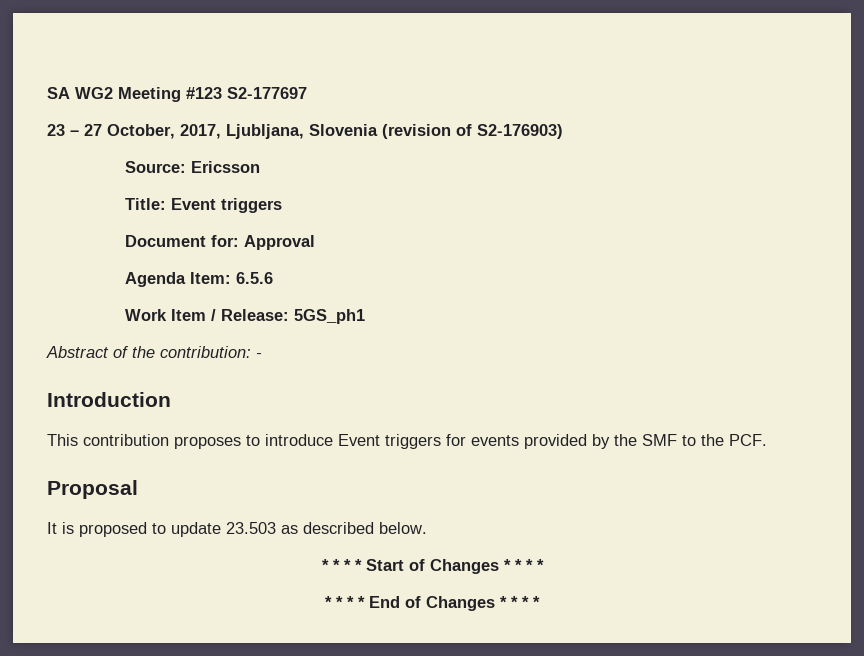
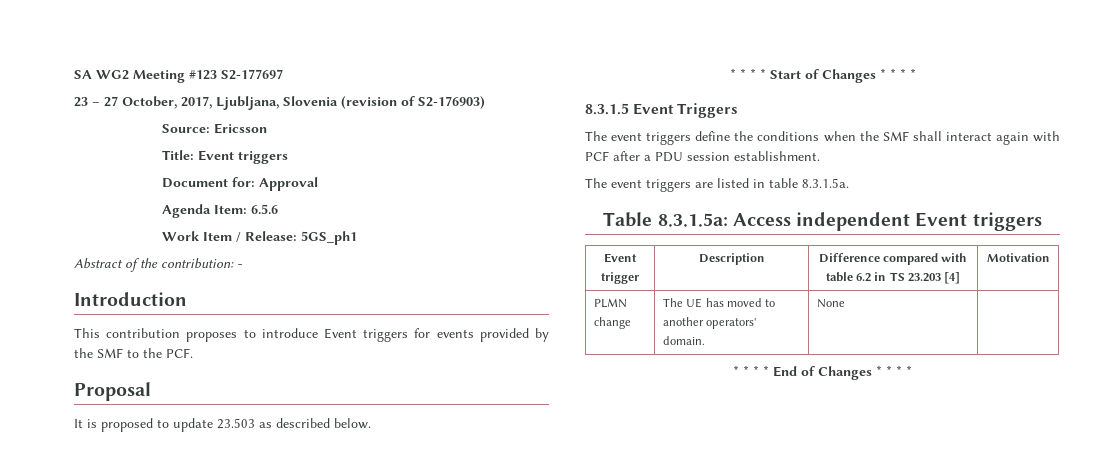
+ 8.3.1.5 Event Triggers
+ The event triggers define the conditions when the SMF shall interact again with PCF after a PDU session establishment.
+ The event triggers are listed in table 8.3.1.5a.
+ Table 8.3.1.5a: Access independent Event triggers
+ Event trigger | Description | Difference compared with table 6.2 in TS 23.203 [4] | Motivation
+ PLMN change | The UE has moved to another operators' domain. | None |

